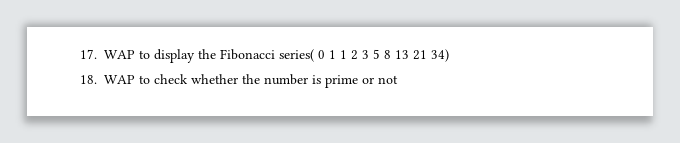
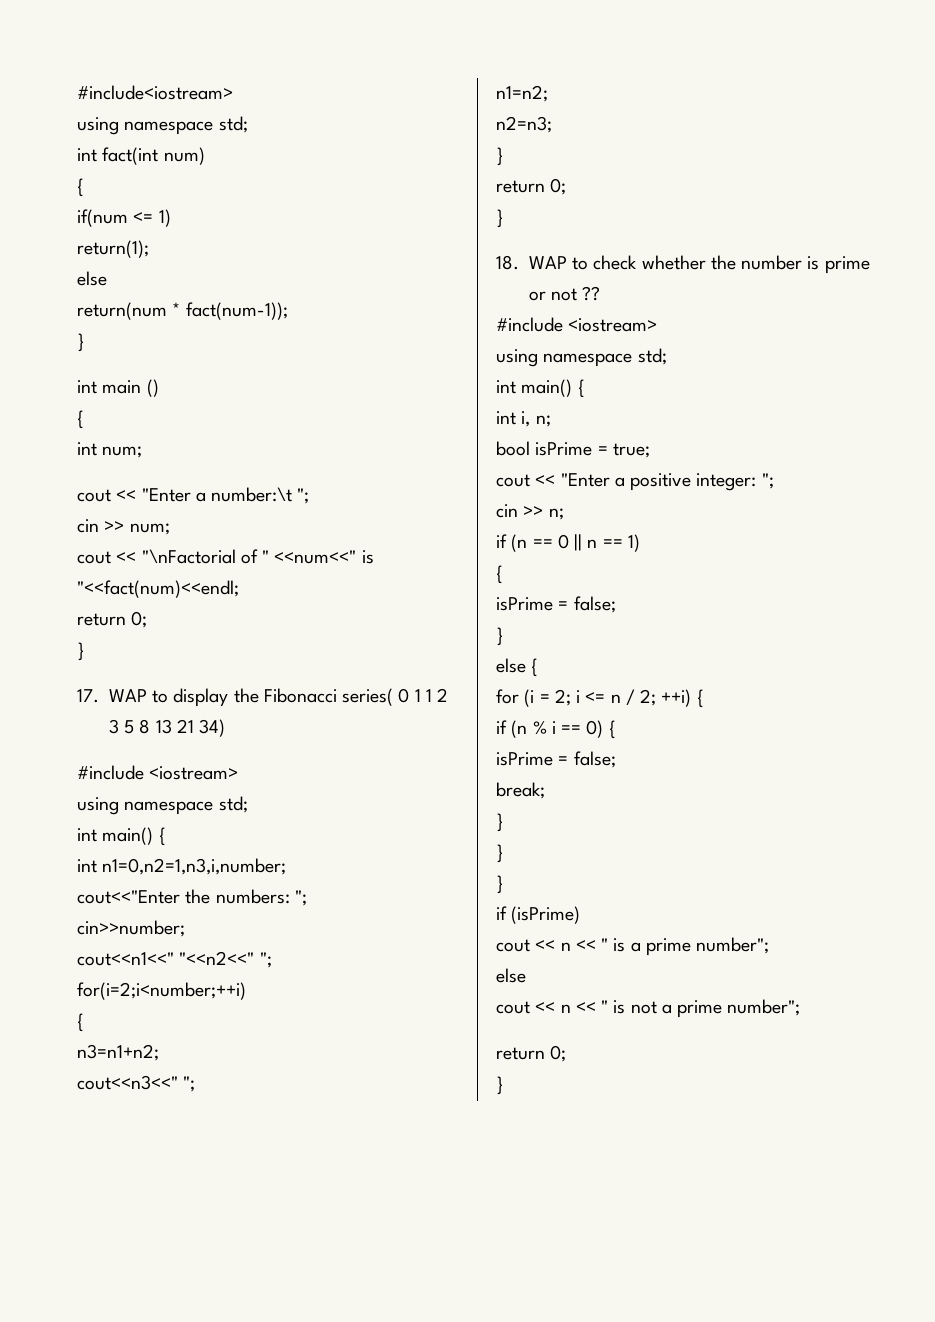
+ #include<iostream>
+ using namespace std;
+ int fact(int num)
+ {
+ if(num <= 1)
+ return(1);
+ else
+ return(num * fact(num-1));
+ }
+ int main ()
+ {
+ int num;
+ cout << "Enter a number:\t ";
+ cin >> num;
+ cout << "\nFactorial of " <<num<<" is "<<fact(num)<<endl;
+ return 0;
+ }
  17. WAP to display the Fibonacci series( 0 1 1 2 3 5 8 13 21 34)
+ #include <iostream>
+ using namespace std;
+ int main() {
+ int n1=0,n2=1,n3,i,number;
+ cout<<"Enter the numbers: ";
+ cin>>number;
+ cout<<n1<<" "<<n2<<" ";
+ for(i=2;i<number;++i)
+ {
+ n3=n1+n2;
+ cout<<n3<<" ";
+ n1=n2;
+ n2=n3;
+ }
+ return 0;
+ }
- 18. WAP to check whether the number is prime or not
+ 18. WAP to check whether the number is prime or not ??
+ #include <iostream>
+ using namespace std;
+ int main() {
+ int i, n;
+ bool isPrime = true;
+ cout << "Enter a positive integer: ";
+ cin >> n;
+ if (n == 0 || n == 1)
+ {
+ isPrime = false;
+ }
+ else {
+ for (i = 2; i <= n / 2; ++i) {
+ if (n % i == 0) {
+ isPrime = false;
+ break;
+ }
+ }
+ }
+ if (isPrime)
+ cout << n << " is a prime number";
+ else
+ cout << n << " is not a prime number";
+ return 0;
+ }

